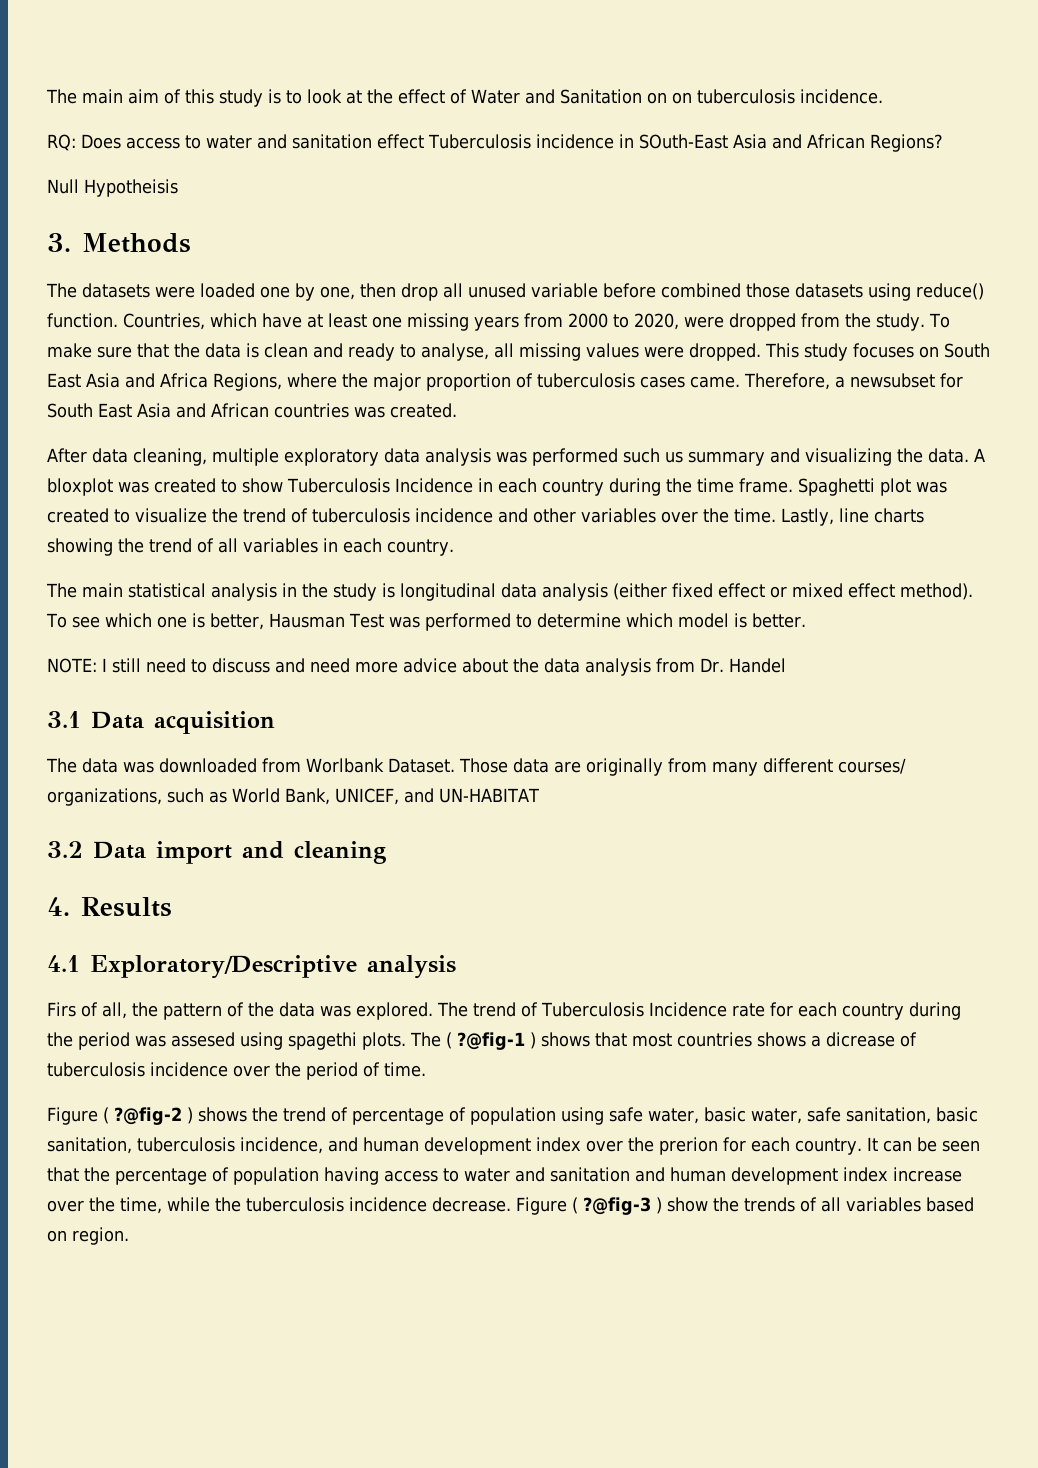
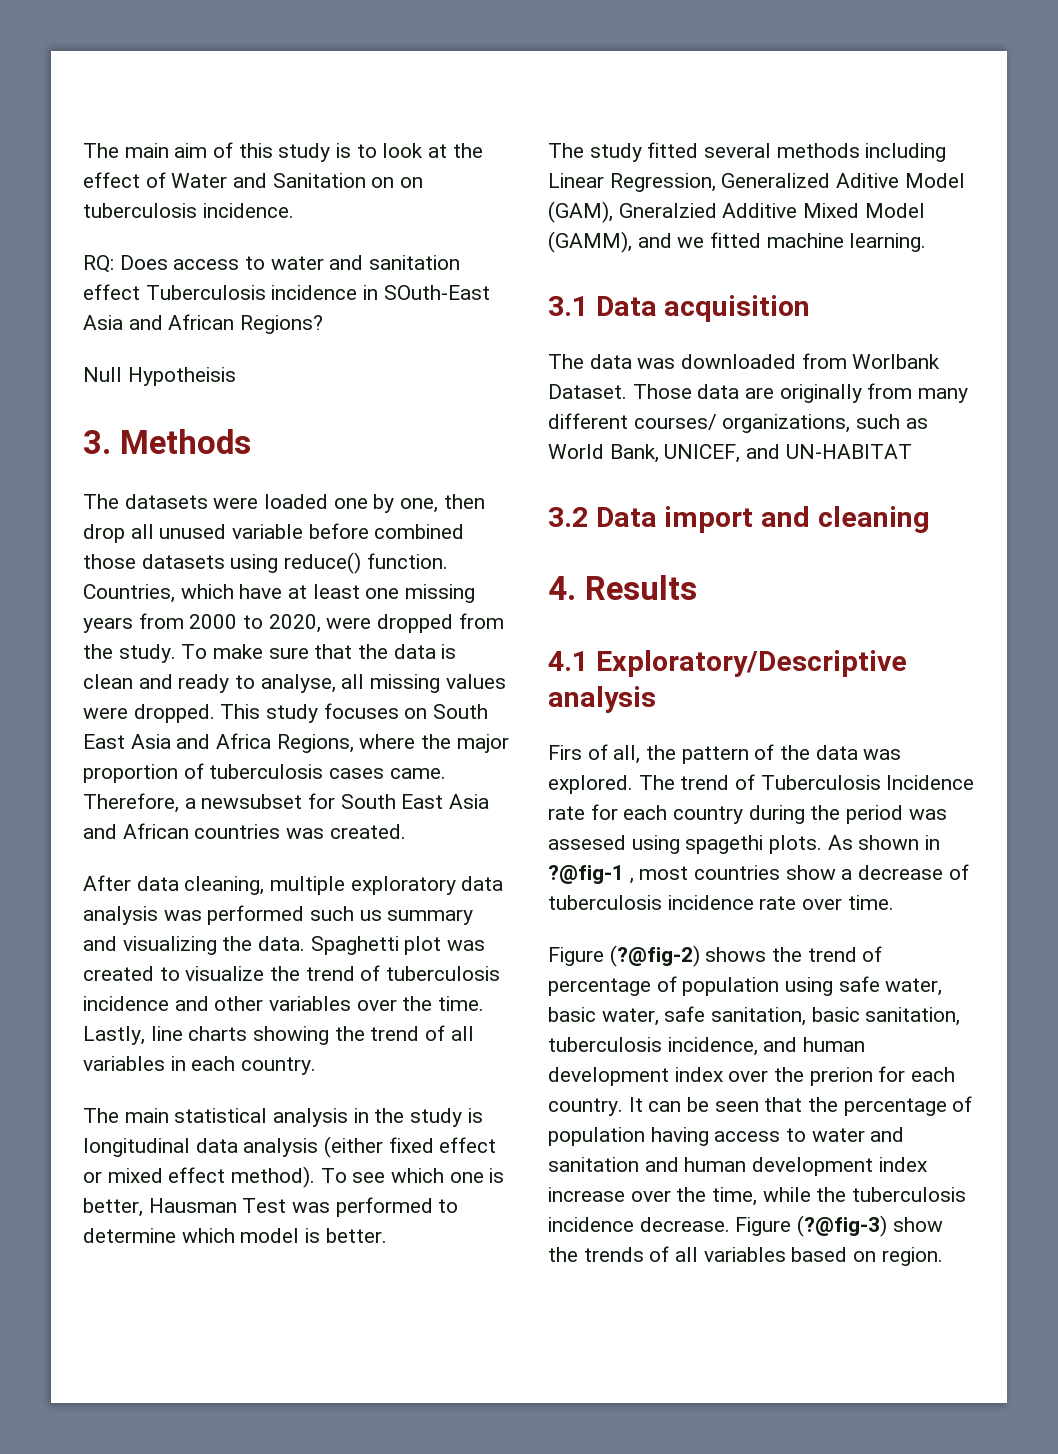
- A bloxplot was created to show Tuberculosis Incidence in each country during the time frame.
- NOTE: I still need to discuss and need more advice about the data analysis from Dr. Handel
+ The study fitted several methods including Linear Regression, Generalized Aditive Model (GAM), Gneralzied Additive Mixed Model (GAMM), and we fitted machine learning.
- The ( ?@fig-1 ) shows that most countries shows a dicrease of tuberculosis incidence over the period of time.
+ As shown in ?@fig-1 , most countries show a decrease of tuberculosis incidence rate over time.
- Figure ( ?@fig-2 ) shows the trend of percentage of population using safe water, basic water, safe sanitation, basic sanitation, tuberculosis incidence, and human development index over the prerion for each country.
+ Figure (?@fig-2) shows the trend of percentage of population using safe water, basic water, safe sanitation, basic sanitation, tuberculosis incidence, and human development index over the prerion for each country.
- Figure ( ?@fig-3 ) show the trends of all variables based on region.
+ Figure (?@fig-3) show the trends of all variables based on region.

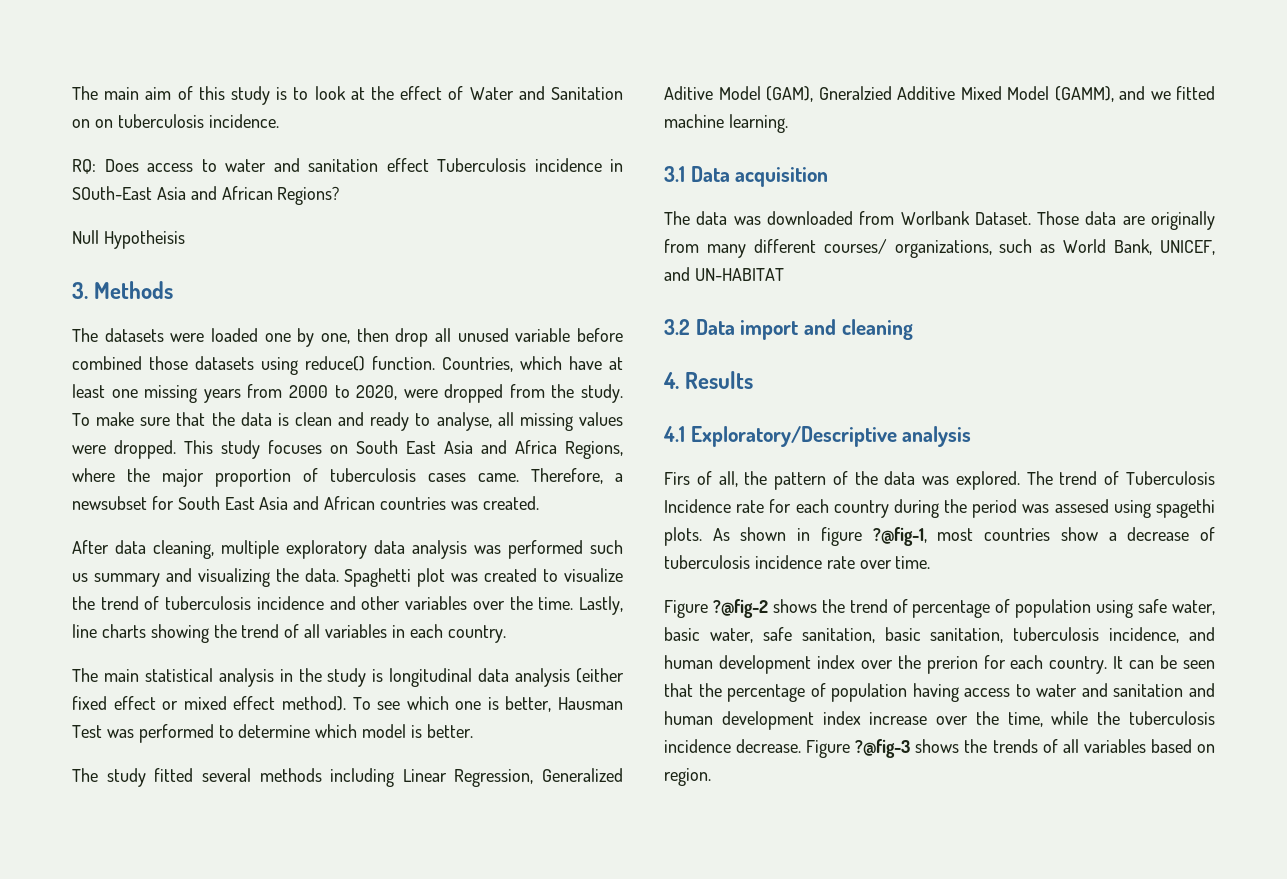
- As shown in ?@fig-1 , most countries show a decrease of tuberculosis incidence rate over time.
+ As shown in figure ?@fig-1, most countries show a decrease of tuberculosis incidence rate over time.
- Figure (?@fig-2) shows the trend of percentage of population using safe water, basic water, safe sanitation, basic sanitation, tuberculosis incidence, and human development index over the prerion for each country.
+ Figure ?@fig-2 shows the trend of percentage of population using safe water, basic water, safe sanitation, basic sanitation, tuberculosis incidence, and human development index over the prerion for each country.
- Figure (?@fig-3) show the trends of all variables based on region.
+ Figure ?@fig-3 shows the trends of all variables based on region.

